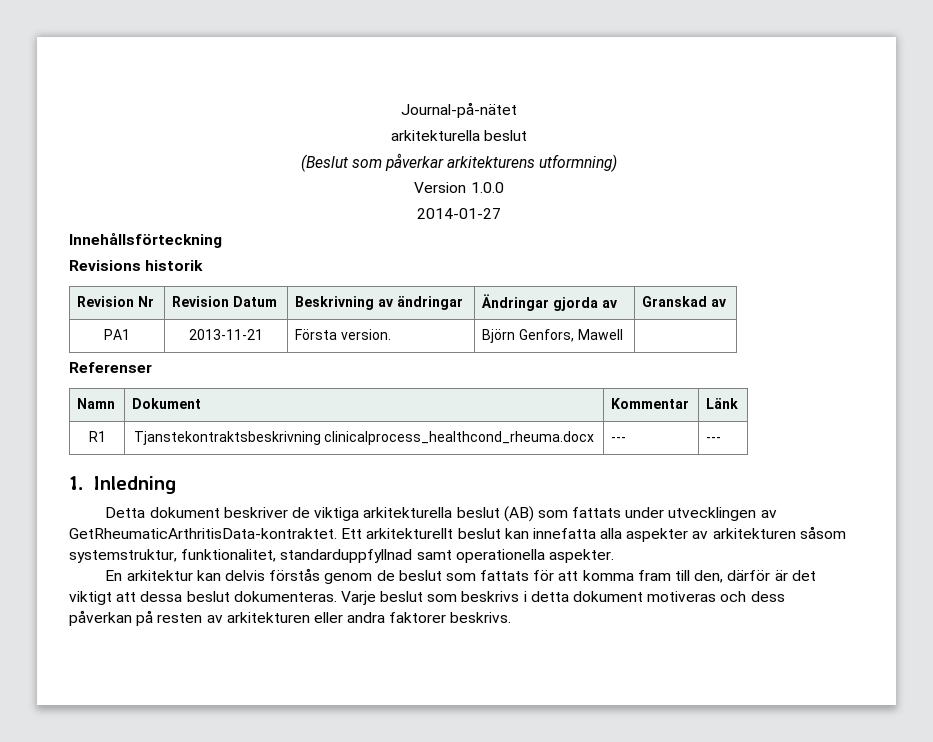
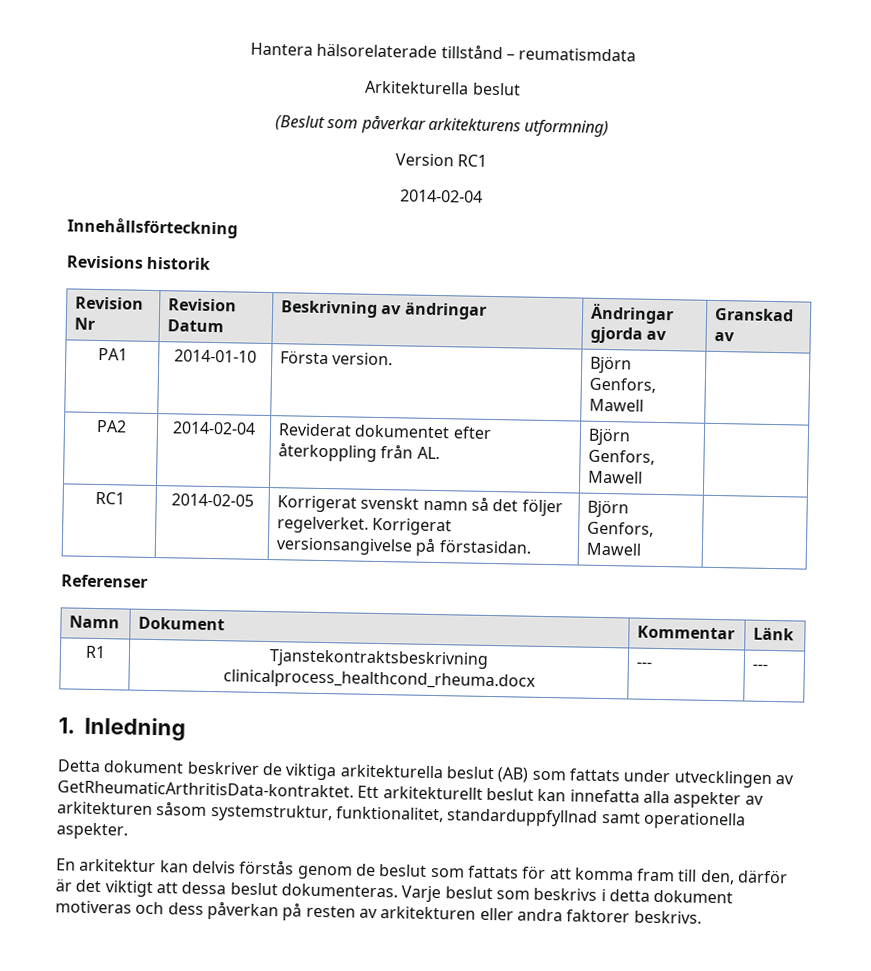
- Journal-på-nätet
- arkitekturella beslut
+ Hantera hälsorelaterade tillstånd – reumatismdata
+ Arkitekturella beslut
- Version 1.0.0
- 2014-01-27
+ Version RC1
+ 2014-02-04
- PA1 | 2013-11-21 | Första version. | Björn Genfors, Mawell |
+ PA1 | 2014-01-10 | Första version. | Björn Genfors, Mawell |
+ PA2 | 2014-02-04 | Reviderat dokumentet efter återkoppling från AL. | Björn Genfors, Mawell |
+ RC1 | 2014-02-05 | Korrigerat svenskt namn så det följer regelverket. Korrigerat versionsangivelse på förstasidan. | Björn Genfors, Mawell |

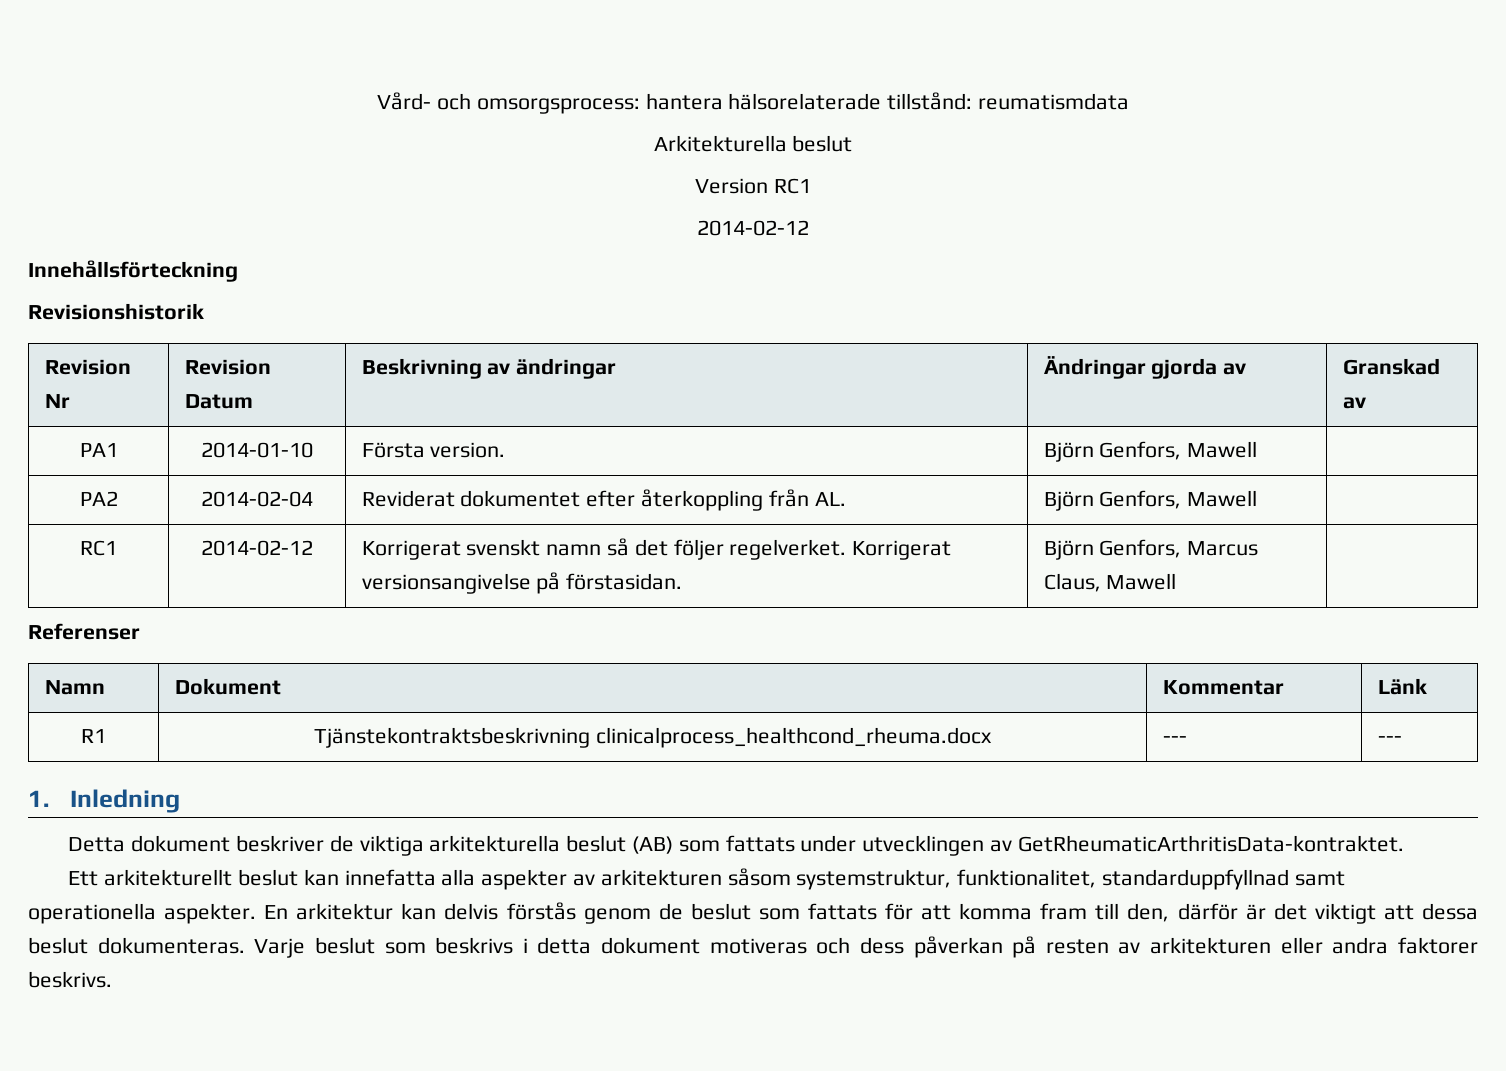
- Hantera hälsorelaterade tillstånd – reumatismdata
+ Vård- och omsorgsprocess: hantera hälsorelaterade tillstånd: reumatismdata
  Arkitekturella beslut
- (Beslut som påverkar arkitekturens utformning)
  Version RC1
- 2014-02-04
+ 2014-02-12
- Revisions historik
+ Revisionshistorik
- RC1 | 2014-02-05 | Korrigerat svenskt namn så det följer regelverket. Korrigerat versionsangivelse på förstasidan. | Björn Genfors, Mawell |
+ RC1 | 2014-02-12 | Korrigerat svenskt namn så det följer regelverket. Korrigerat versionsangivelse på förstasidan. | Björn Genfors, Marcus Claus, Mawell |
- R1 | Tjanstekontraktsbeskrivning clinicalprocess_healthcond_rheuma.docx | --- | ---
+ R1 | Tjänstekontraktsbeskrivning clinicalprocess_healthcond_rheuma.docx | --- | ---
- Detta dokument beskriver de viktiga arkitekturella beslut (AB) som fattats under utvecklingen av GetRheumaticArthritisData-kontraktet. Ett arkitekturellt beslut kan innefatta alla aspekter av arkitekturen såsom systemstruktur, funktionalitet, standarduppfyllnad samt operationella aspekter.
- En arkitektur kan delvis förstås genom de beslut som fattats för att komma fram till den, därför är det viktigt att dessa beslut dokumenteras.
+ Detta dokument beskriver de viktiga arkitekturella beslut (AB) som fattats under utvecklingen av GetRheumaticArthritisData-kontraktet.
+ Ett arkitekturellt beslut kan innefatta alla aspekter av arkitekturen såsom systemstruktur, funktionalitet, standarduppfyllnad samt operationella aspekter. En arkitektur kan delvis förstås genom de beslut som fattats för att komma fram till den, därför är det viktigt att dessa beslut dokumenteras.

